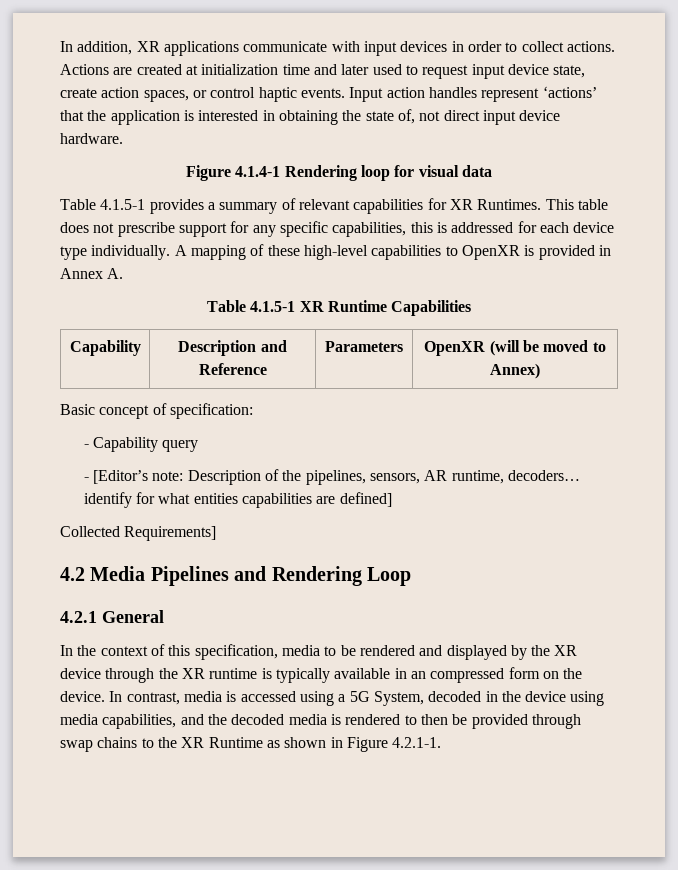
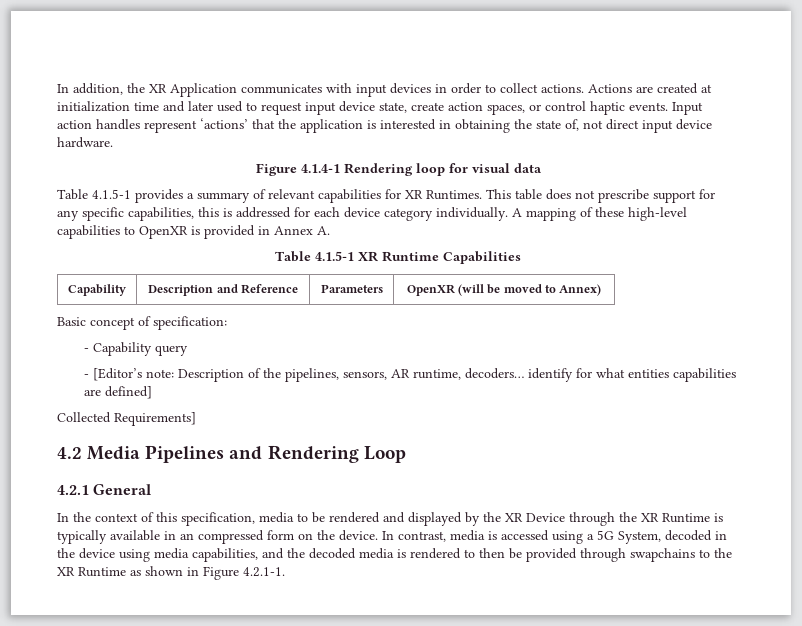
- In addition, XR applications communicate with input devices in order to collect actions.
+ In addition, the XR Application communicates with input devices in order to collect actions.
- This table does not prescribe support for any specific capabilities, this is addressed for each device type individually.
+ This table does not prescribe support for any specific capabilities, this is addressed for each device category individually.
- In the context of this specification, media to be rendered and displayed by the XR device through the XR runtime is typically available in an compressed form on the device.
+ In the context of this specification, media to be rendered and displayed by the XR Device through the XR Runtime is typically available in an compressed form on the device.
- In contrast, media is accessed using a 5G System, decoded in the device using media capabilities, and the decoded media is rendered to then be provided through swap chains to the XR Runtime as shown in Figure 4.2.1-1.
+ In contrast, media is accessed using a 5G System, decoded in the device using media capabilities, and the decoded media is rendered to then be provided through swapchains to the XR Runtime as shown in Figure 4.2.1-1.

